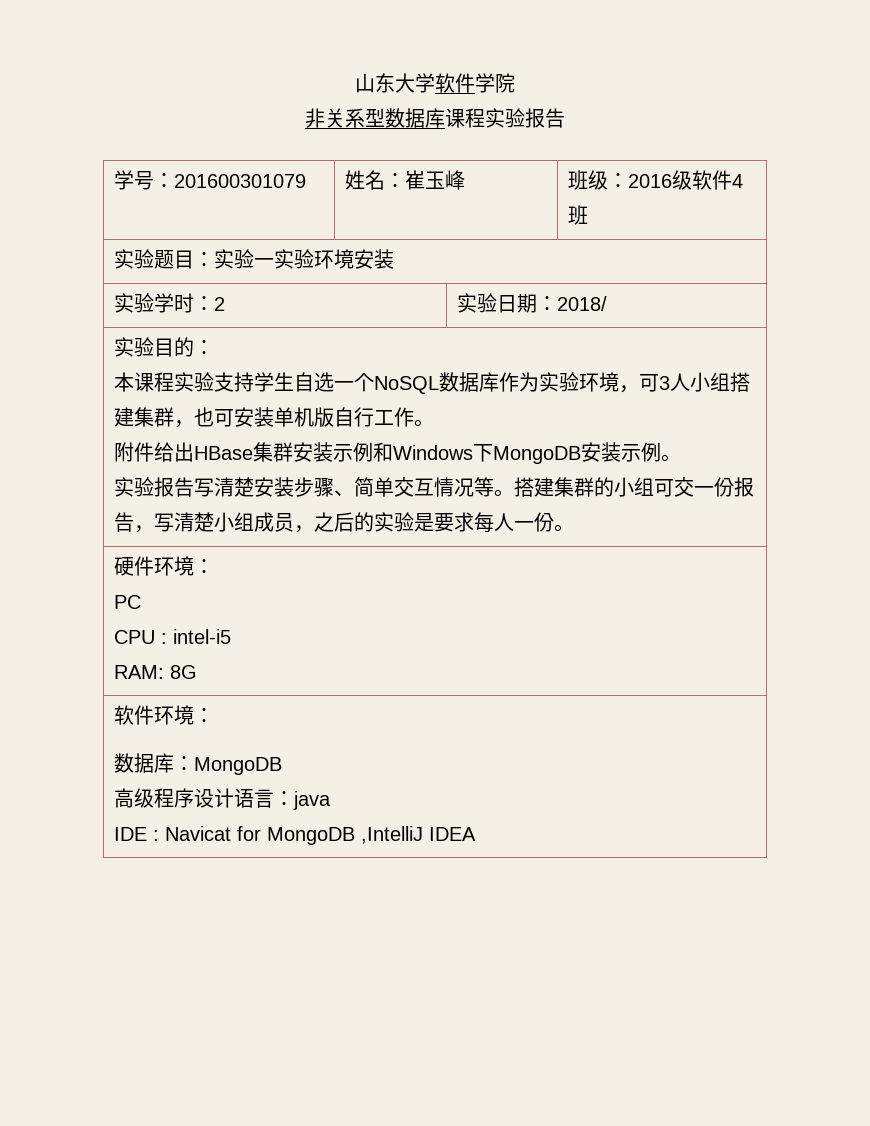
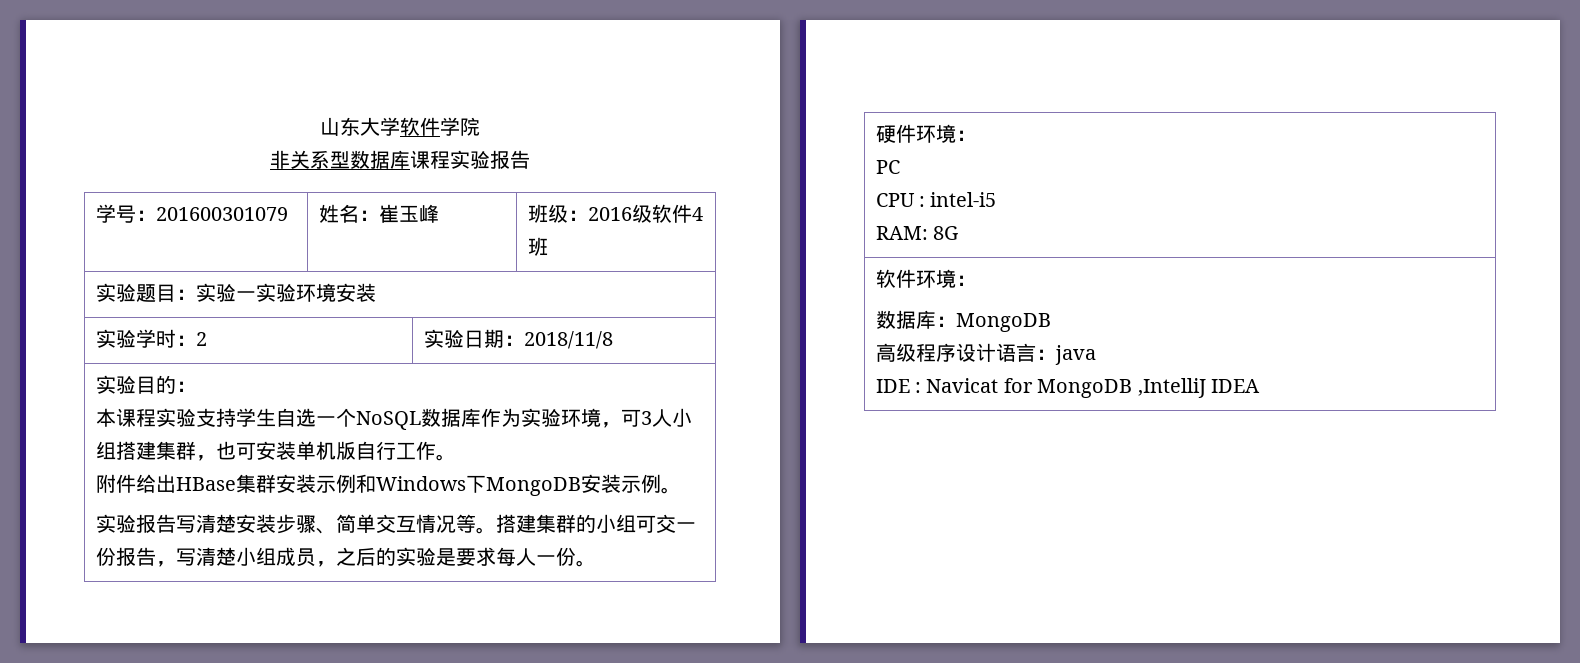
- 实验学时：2 | 实验日期：2018/
+ 实验学时：2 | 实验日期：2018/11/8

